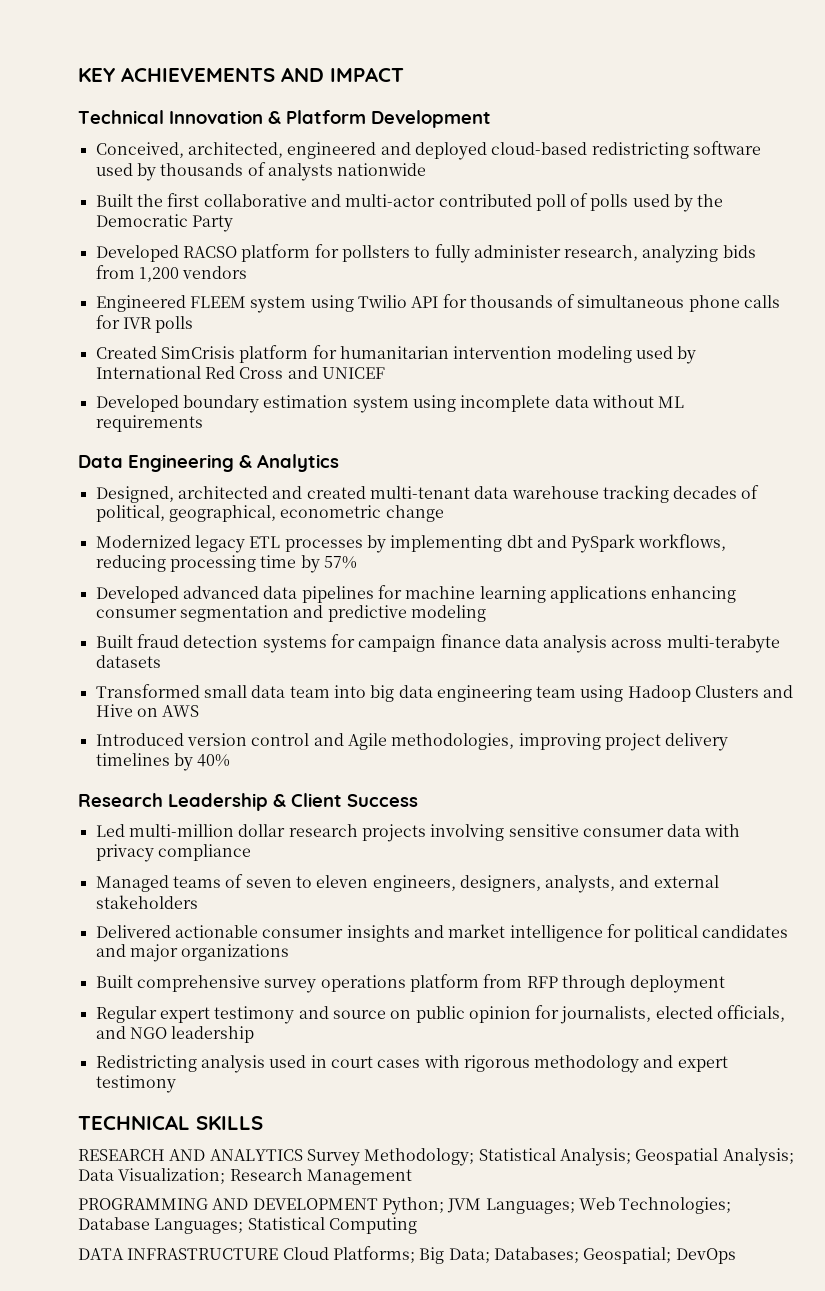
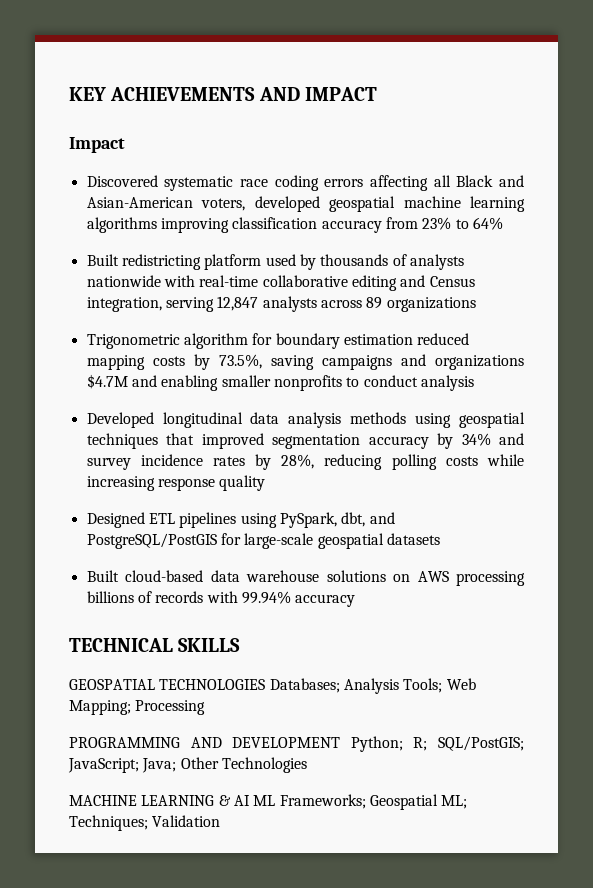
- Technical Innovation & Platform Development
- Conceived, architected, engineered and deployed cloud-based redistricting software used by thousands of analysts nationwide
- Built the first collaborative and multi-actor contributed poll of polls used by the Democratic Party
- Developed RACSO platform for pollsters to fully administer research, analyzing bids from 1,200 vendors
- Engineered FLEEM system using Twilio API for thousands of simultaneous phone calls for IVR polls
- Created SimCrisis platform for humanitarian intervention modeling used by International Red Cross and UNICEF
- Developed boundary estimation system using incomplete data without ML requirements
- Data Engineering & Analytics
- Designed, architected and created multi-tenant data warehouse tracking decades of political, geographical, econometric change
- Modernized legacy ETL processes by implementing dbt and PySpark workflows, reducing processing time by 57%
- Developed advanced data pipelines for machine learning applications enhancing consumer segmentation and predictive modeling
- Built fraud detection systems for campaign finance data analysis across multi-terabyte datasets
- Transformed small data team into big data engineering team using Hadoop Clusters and Hive on AWS
- Introduced version control and Agile methodologies, improving project delivery timelines by 40%
- Research Leadership & Client Success
- Led multi-million dollar research projects involving sensitive consumer data with privacy compliance
- Managed teams of seven to eleven engineers, designers, analysts, and external stakeholders
- Delivered actionable consumer insights and market intelligence for political candidates and major organizations
- Built comprehensive survey operations platform from RFP through deployment
- Regular expert testimony and source on public opinion for journalists, elected officials, and NGO leadership
- Redistricting analysis used in court cases with rigorous methodology and expert testimony
+ Impact
+ Discovered systematic race coding errors affecting all Black and Asian-American voters, developed geospatial machine learning algorithms improving classification accuracy from 23% to 64%
+ Built redistricting platform used by thousands of analysts nationwide with real-time collaborative editing and Census integration, serving 12,847 analysts across 89 organizations
+ Trigonometric algorithm for boundary estimation reduced mapping costs by 73.5%, saving campaigns and organizations $4.7M and enabling smaller nonprofits to conduct analysis
+ Developed longitudinal data analysis methods using geospatial techniques that improved segmentation accuracy by 34% and survey incidence rates by 28%, reducing polling costs while increasing response quality
+ Designed ETL pipelines using PySpark, dbt, and PostgreSQL/PostGIS for large-scale geospatial datasets
+ Built cloud-based data warehouse solutions on AWS processing billions of records with 99.94% accuracy
  TECHNICAL SKILLS
- RESEARCH AND ANALYTICS Survey Methodology; Statistical Analysis; Geospatial Analysis; Data Visualization; Research Management
- PROGRAMMING AND DEVELOPMENT Python; JVM Languages; Web Technologies; Database Languages; Statistical Computing
- DATA INFRASTRUCTURE Cloud Platforms; Big Data; Databases; Geospatial; DevOps
+ GEOSPATIAL TECHNOLOGIES Databases; Analysis Tools; Web Mapping; Processing
+ PROGRAMMING AND DEVELOPMENT Python; R; SQL/PostGIS; JavaScript; Java; Other Technologies
+ MACHINE LEARNING & AI ML Frameworks; Geospatial ML; Techniques; Validation

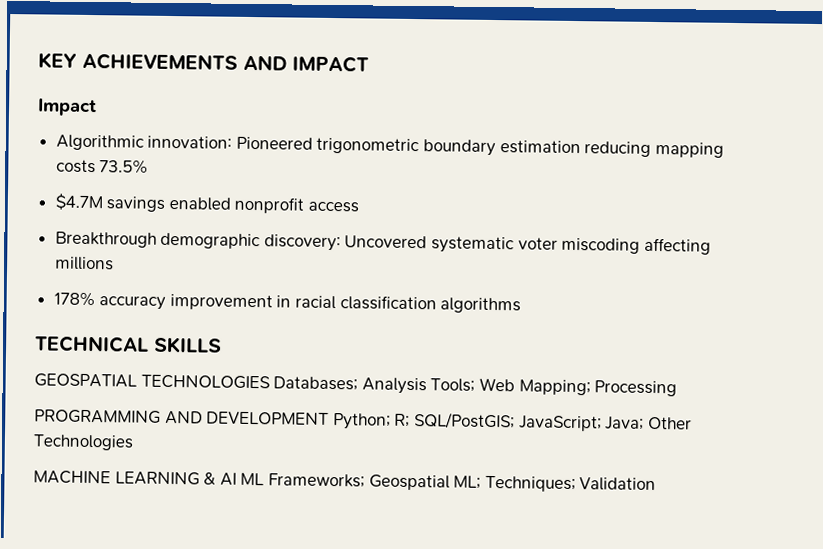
- Discovered systematic race coding errors affecting all Black and Asian-American voters, developed geospatial machine learning algorithms improving classification accuracy from 23% to 64%
- Built redistricting platform used by thousands of analysts nationwide with real-time collaborative editing and Census integration, serving 12,847 analysts across 89 organizations
- Trigonometric algorithm for boundary estimation reduced mapping costs by 73.5%, saving campaigns and organizations $4.7M and enabling smaller nonprofits to conduct analysis
- Developed longitudinal data analysis methods using geospatial techniques that improved segmentation accuracy by 34% and survey incidence rates by 28%, reducing polling costs while increasing response quality
- Designed ETL pipelines using PySpark, dbt, and PostgreSQL/PostGIS for large-scale geospatial datasets
- Built cloud-based data warehouse solutions on AWS processing billions of records with 99.94% accuracy
+ Algorithmic innovation: Pioneered trigonometric boundary estimation reducing mapping costs 73.5%
+ $4.7M savings enabled nonprofit access
+ Breakthrough demographic discovery: Uncovered systematic voter miscoding affecting millions
+ 178% accuracy improvement in racial classification algorithms

